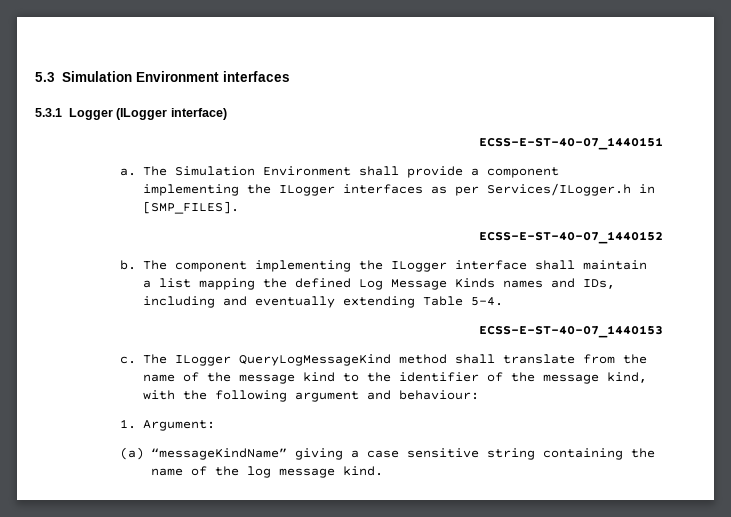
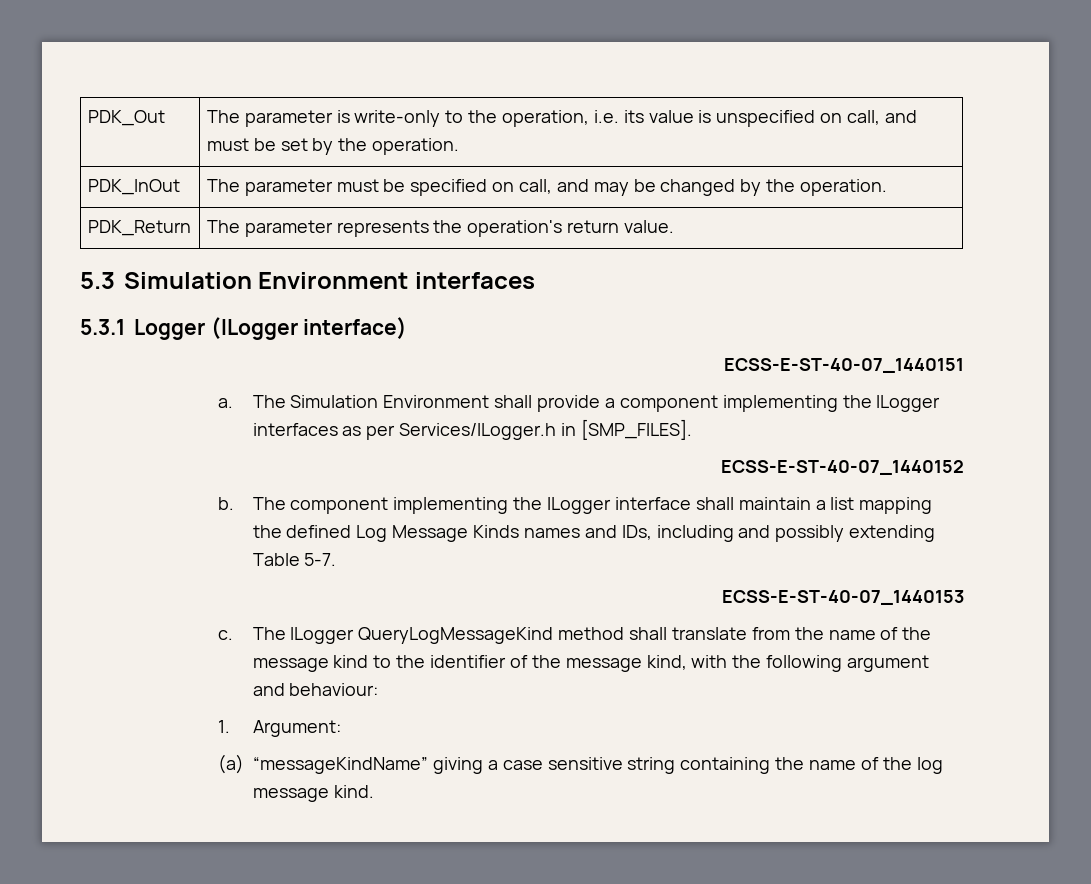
+ PDK_Out | The parameter is write-only to the operation, i.e. its value is unspecified on call, and must be set by the operation.
+ PDK_InOut | The parameter must be specified on call, and may be changed by the operation.
+ PDK_Return | The parameter represents the operation's return value.
- The component implementing the ILogger interface shall maintain a list mapping the defined Log Message Kinds names and IDs, including and eventually extending Table 5-4.
+ The component implementing the ILogger interface shall maintain a list mapping the defined Log Message Kinds names and IDs, including and possibly extending Table 5-7.

